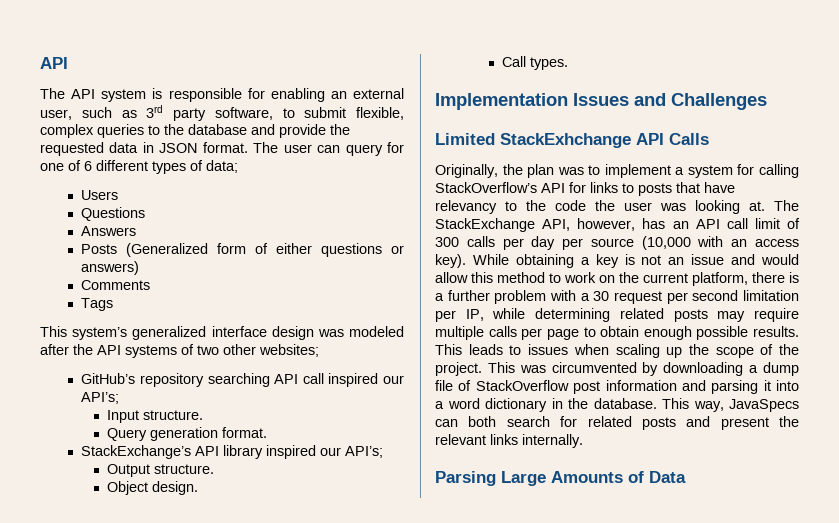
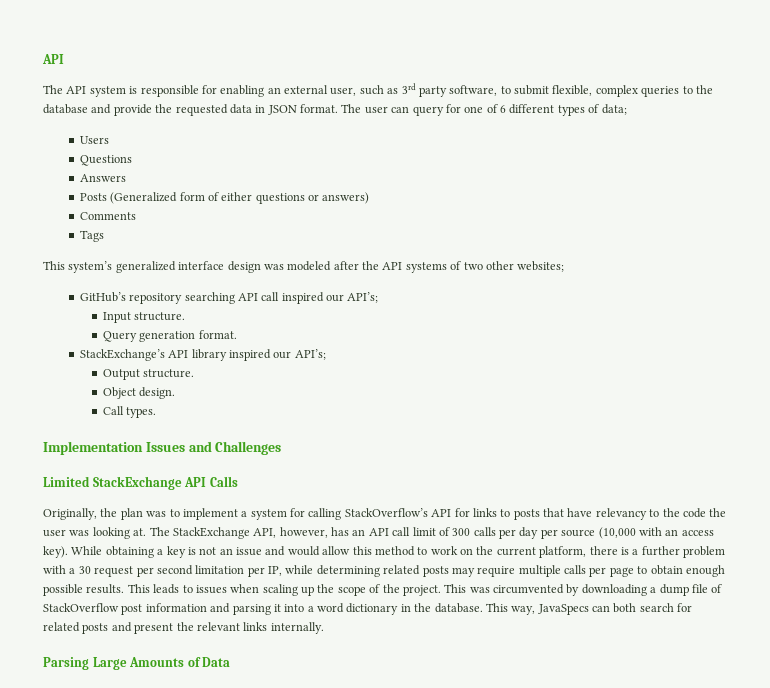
- Limited StackExhchange API Calls
+ Limited StackExchange API Calls

